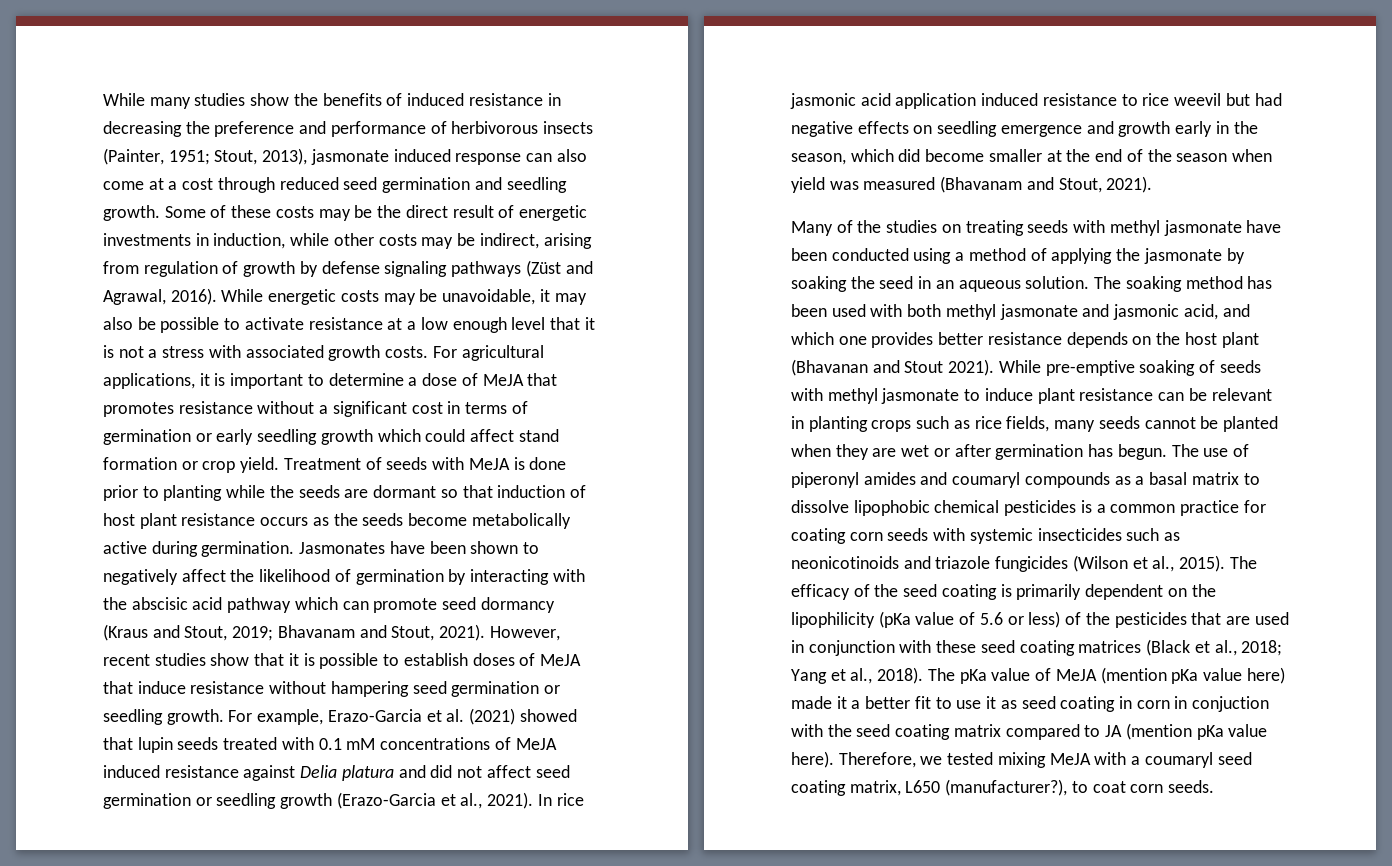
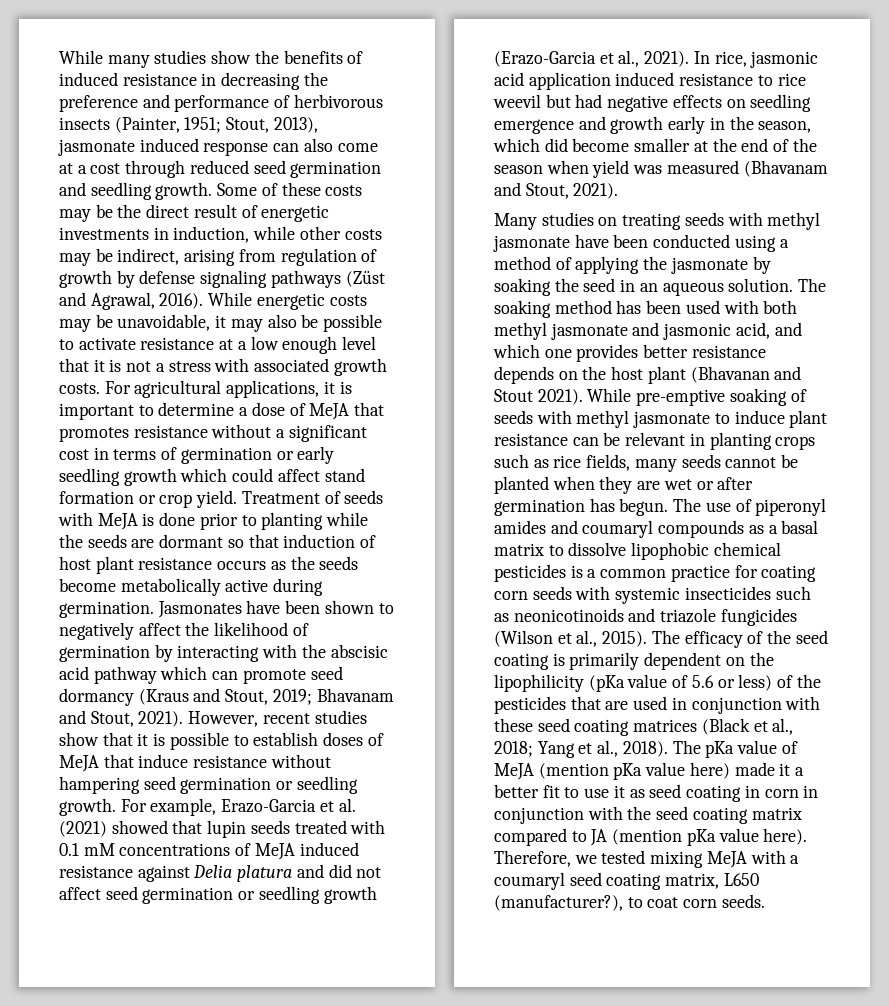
- In rice jasmonic acid application induced resistance to rice weevil but had negative effects on seedling emergence and growth early in the season, which did become smaller at the end of the season when yield was measured (Bhavanam and Stout, 2021).
+ In rice, jasmonic acid application induced resistance to rice weevil but had negative effects on seedling emergence and growth early in the season, which did become smaller at the end of the season when yield was measured (Bhavanam and Stout, 2021).
- Many of the studies on treating seeds with methyl jasmonate have been conducted using a method of applying the jasmonate by soaking the seed in an aqueous solution.
+ Many studies on treating seeds with methyl jasmonate have been conducted using a method of applying the jasmonate by soaking the seed in an aqueous solution.
- The pKa value of MeJA (mention pKa value here) made it a better fit to use it as seed coating in corn in conjuction with the seed coating matrix compared to JA (mention pKa value here).
+ The pKa value of MeJA (mention pKa value here) made it a better fit to use it as seed coating in corn in conjunction with the seed coating matrix compared to JA (mention pKa value here).

